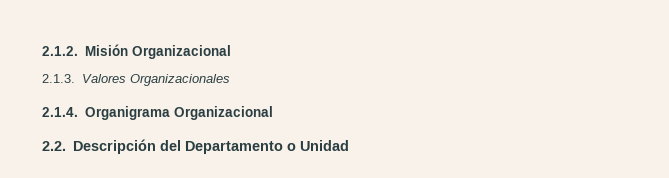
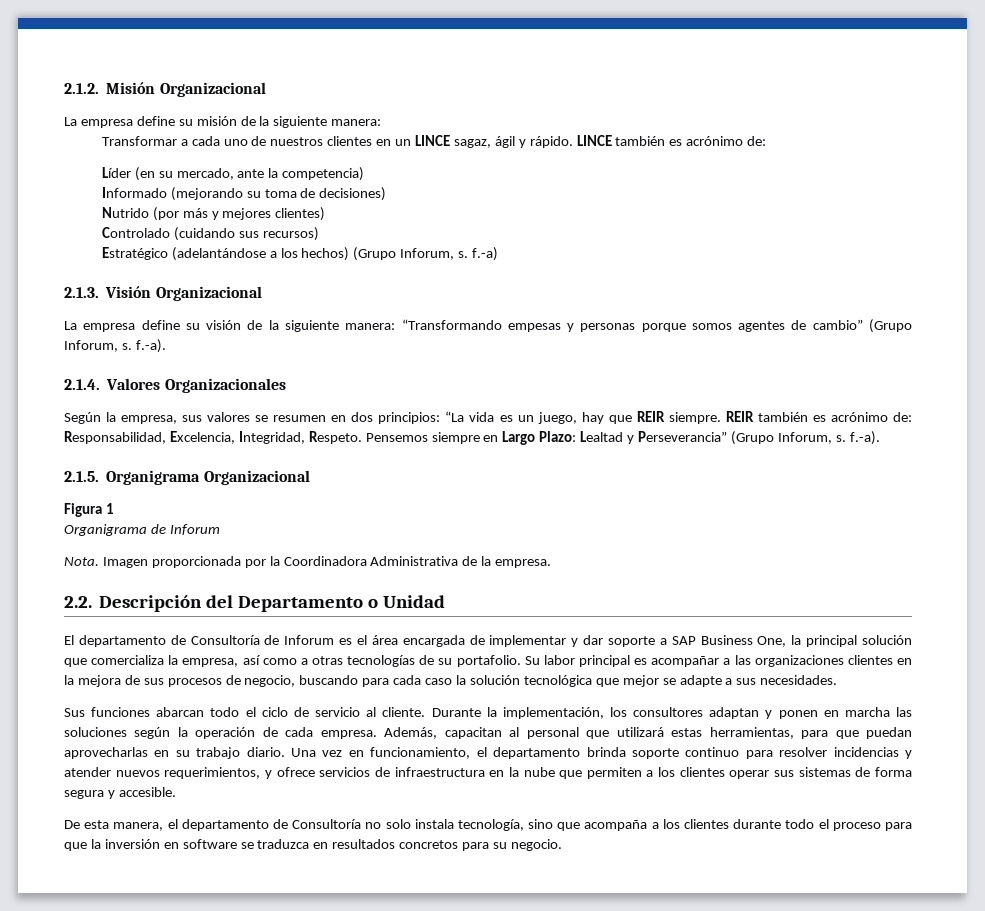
- 2.1.3. Valores Organizacionales
- 2.1.4. Organigrama Organizacional
+ La empresa define su misión de la siguiente manera:
+ Transformar a cada uno de nuestros clientes en un LINCE sagaz, ágil y rápido. LINCE también es acrónimo de:
+ Líder (en su mercado, ante la competencia)
+ Informado (mejorando su toma de decisiones)
+ Nutrido (por más y mejores clientes)
+ Controlado (cuidando sus recursos)
+ Estratégico (adelantándose a los hechos) (Grupo Inforum, s. f.-a)
+ 2.1.3. Visión Organizacional
+ La empresa define su visión de la siguiente manera: “Transformando empesas y personas porque somos agentes de cambio” (Grupo Inforum, s. f.-a).
+ 2.1.4. Valores Organizacionales
+ Según la empresa, sus valores se resumen en dos principios: “La vida es un juego, hay que REIR siempre. REIR también es acrónimo de: Responsabilidad, Excelencia, Integridad, Respeto. Pensemos siempre en Largo Plazo: Lealtad y Perseverancia” (Grupo Inforum, s. f.-a).
+ 2.1.5. Organigrama Organizacional
+ Figura 1
+ Organigrama de Inforum
+ Nota. Imagen proporcionada por la Coordinadora Administrativa de la empresa.
+ El departamento de Consultoría de Inforum es el área encargada de implementar y dar soporte a SAP Business One, la principal solución que comercializa la empresa, así como a otras tecnologías de su portafolio. Su labor principal es acompañar a las organizaciones clientes en la mejora de sus procesos de negocio, buscando para cada caso la solución tecnológica que mejor se adapte a sus necesidades.
+ Sus funciones abarcan todo el ciclo de servicio al cliente. Durante la implementación, los consultores adaptan y ponen en marcha las soluciones según la operación de cada empresa. Además, capacitan al personal que utilizará estas herramientas, para que puedan aprovecharlas en su trabajo diario. Una vez en funcionamiento, el departamento brinda soporte continuo para resolver incidencias y atender nuevos requerimientos, y ofrece servicios de infraestructura en la nube que permiten a los clientes operar sus sistemas de forma segura y accesible.
+ De esta manera, el departamento de Consultoría no solo instala tecnología, sino que acompaña a los clientes durante todo el proceso para que la inversión en software se traduzca en resultados concretos para su negocio.

